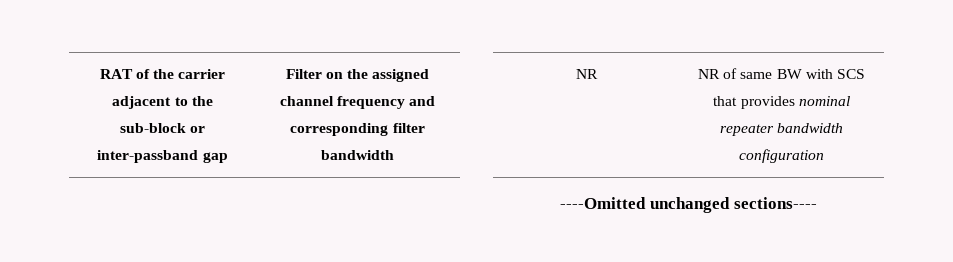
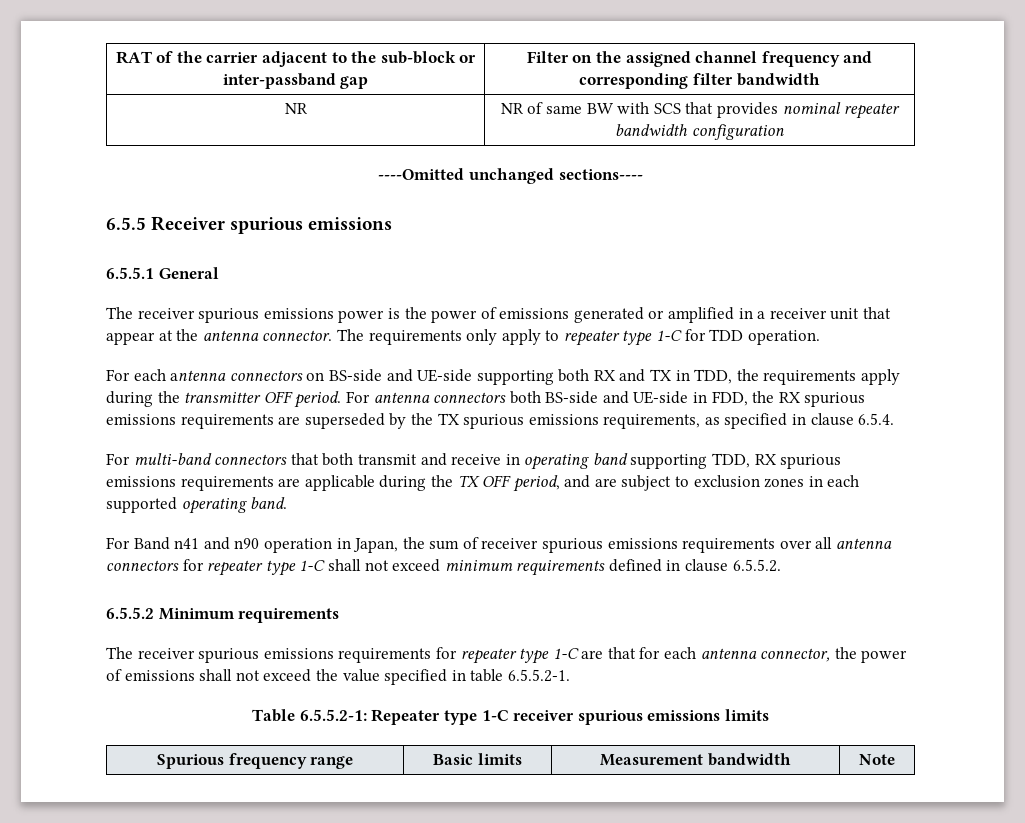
+ 6.5.5 Receiver spurious emissions
+ 6.5.5.1 General
+ The receiver spurious emissions power is the power of emissions generated or amplified in a receiver unit that appear at the antenna connector. The requirements only apply to repeater type 1-C for TDD operation.
+ For each antenna connectors on BS-side and UE-side supporting both RX and TX in TDD, the requirements apply during the transmitter OFF period. For antenna connectors both BS-side and UE-side in FDD, the RX spurious emissions requirements are superseded by the TX spurious emissions requirements, as specified in clause 6.5.4.
+ For multi-band connectors that both transmit and receive in operating band supporting TDD, RX spurious emissions requirements are applicable during the TX OFF period, and are subject to exclusion zones in each supported operating band.
+ For Band n41 and n90 operation in Japan, the sum of receiver spurious emissions requirements over all antenna connectors for repeater type 1-C shall not exceed minimum requirements defined in clause 6.5.5.2.
+ 6.5.5.2 Minimum requirements
+ The receiver spurious emissions requirements for repeater type 1-C are that for each antenna connector, the power of emissions shall not exceed the value specified in table 6.5.5.2-1.
+ Table 6.5.5.2-1: Repeater type 1-C receiver spurious emissions limits
+ Spurious frequency range | Basic limits | Measurement bandwidth | Note

